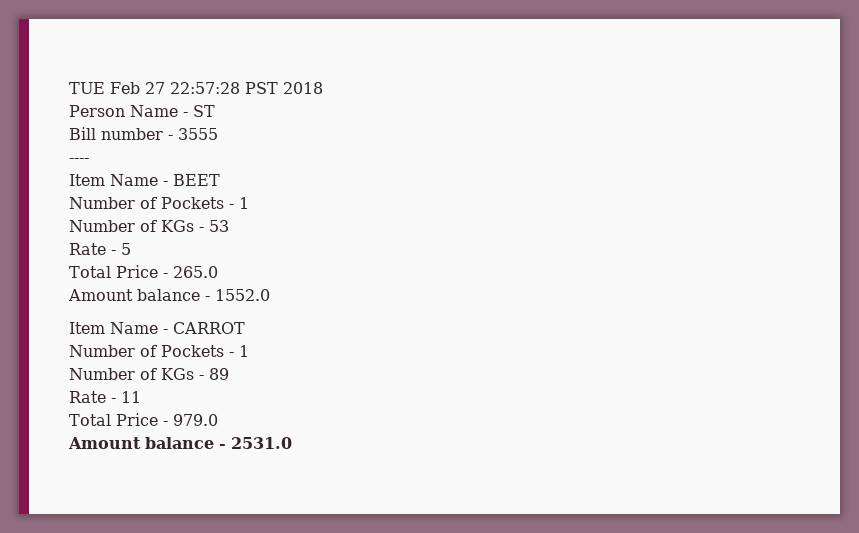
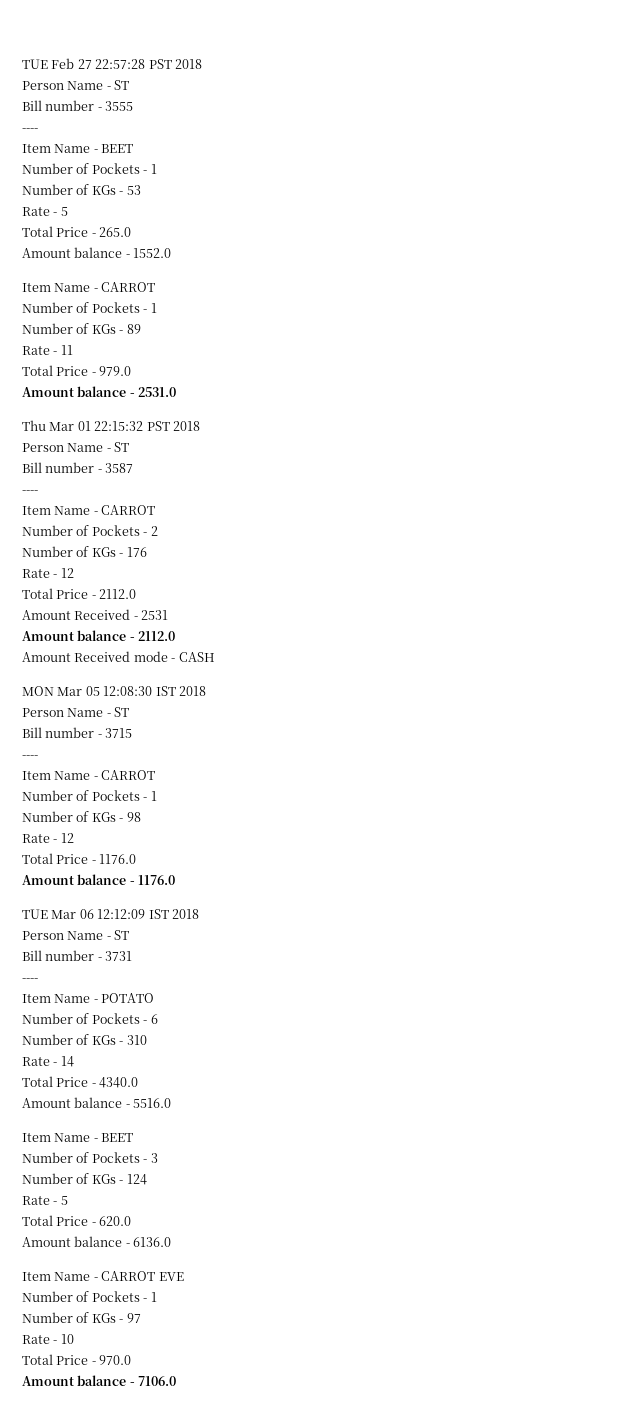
+ Thu Mar 01 22:15:32 PST 2018
+ Person Name - ST
+ Bill number - 3587
+ ----
+ Item Name - CARROT
+ Number of Pockets - 2
+ Number of KGs - 176
+ Rate - 12
+ Total Price - 2112.0
+ Amount Received - 2531
+ Amount balance - 2112.0
+ Amount Received mode - CASH
+ MON Mar 05 12:08:30 IST 2018
+ Person Name - ST
+ Bill number - 3715
+ ----
+ Item Name - CARROT
+ Number of Pockets - 1
+ Number of KGs - 98
+ Rate - 12
+ Total Price - 1176.0
+ Amount balance - 1176.0
+ TUE Mar 06 12:12:09 IST 2018
+ Person Name - ST
+ Bill number - 3731
+ ----
+ Item Name - POTATO
+ Number of Pockets - 6
+ Number of KGs - 310
+ Rate - 14
+ Total Price - 4340.0
+ Amount balance - 5516.0
+ Item Name - BEET
+ Number of Pockets - 3
+ Number of KGs - 124
+ Rate - 5
+ Total Price - 620.0
+ Amount balance - 6136.0
+ Item Name - CARROT EVE
+ Number of Pockets - 1
+ Number of KGs - 97
+ Rate - 10
+ Total Price - 970.0
+ Amount balance - 7106.0

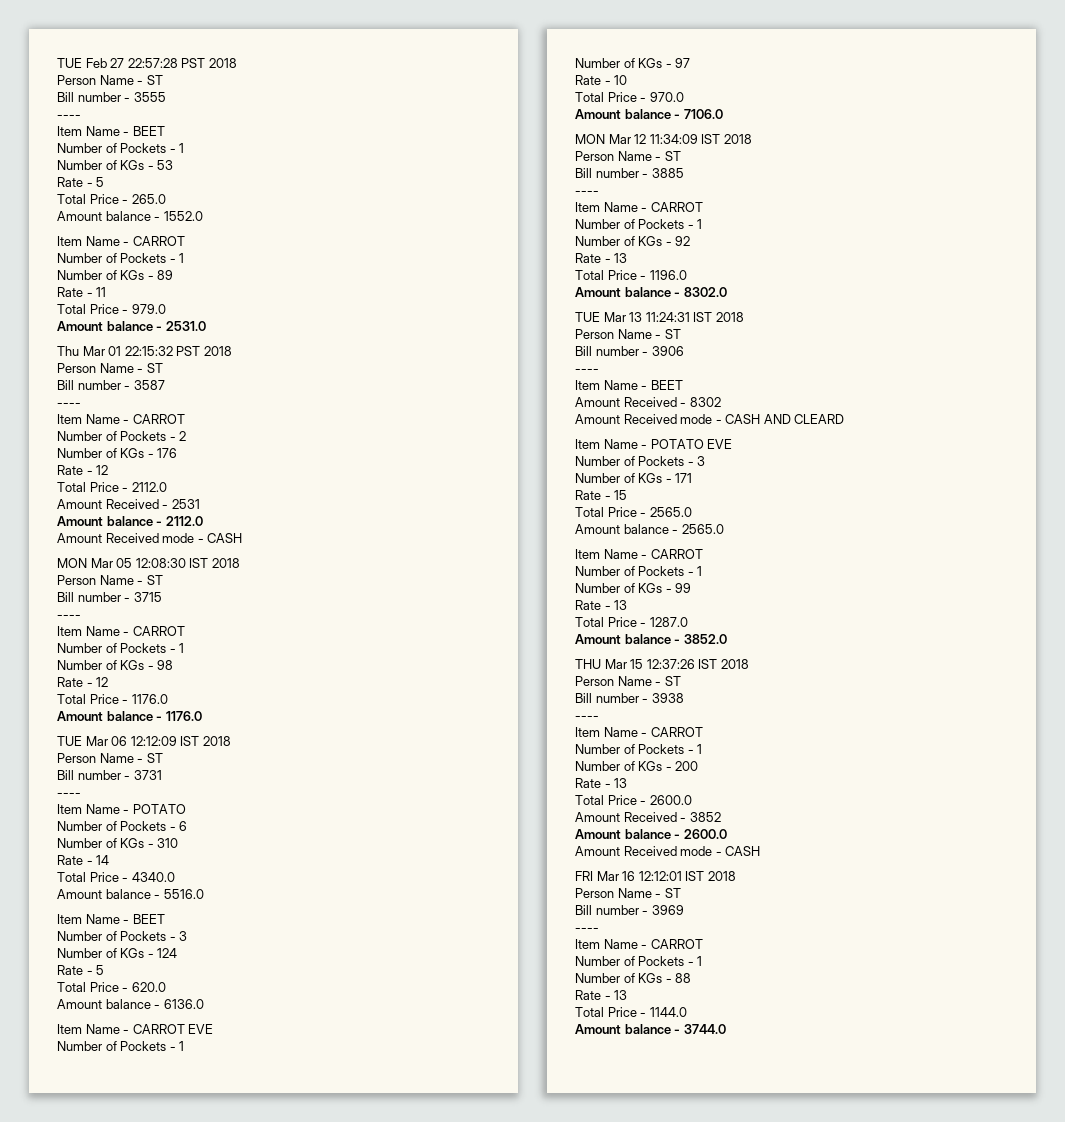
+ MON Mar 12 11:34:09 IST 2018
+ Person Name - ST
+ Bill number - 3885
+ ----
+ Item Name - CARROT
+ Number of Pockets - 1
+ Number of KGs - 92
+ Rate - 13
+ Total Price - 1196.0
+ Amount balance - 8302.0
+ TUE Mar 13 11:24:31 IST 2018
+ Person Name - ST
+ Bill number - 3906
+ ----
+ Item Name - BEET
+ Amount Received - 8302
+ Amount Received mode - CASH AND CLEARD
+ Item Name - POTATO EVE
+ Number of Pockets - 3
+ Number of KGs - 171
+ Rate - 15
+ Total Price - 2565.0
+ Amount balance - 2565.0
+ Item Name - CARROT
+ Number of Pockets - 1
+ Number of KGs - 99
+ Rate - 13
+ Total Price - 1287.0
+ Amount balance - 3852.0
+ THU Mar 15 12:37:26 IST 2018
+ Person Name - ST
+ Bill number - 3938
+ ----
+ Item Name - CARROT
+ Number of Pockets - 1
+ Number of KGs - 200
+ Rate - 13
+ Total Price - 2600.0
+ Amount Received - 3852
+ Amount balance - 2600.0
+ Amount Received mode - CASH
+ FRI Mar 16 12:12:01 IST 2018
+ Person Name - ST
+ Bill number - 3969
+ ----
+ Item Name - CARROT
+ Number of Pockets - 1
+ Number of KGs - 88
+ Rate - 13
+ Total Price - 1144.0
+ Amount balance - 3744.0

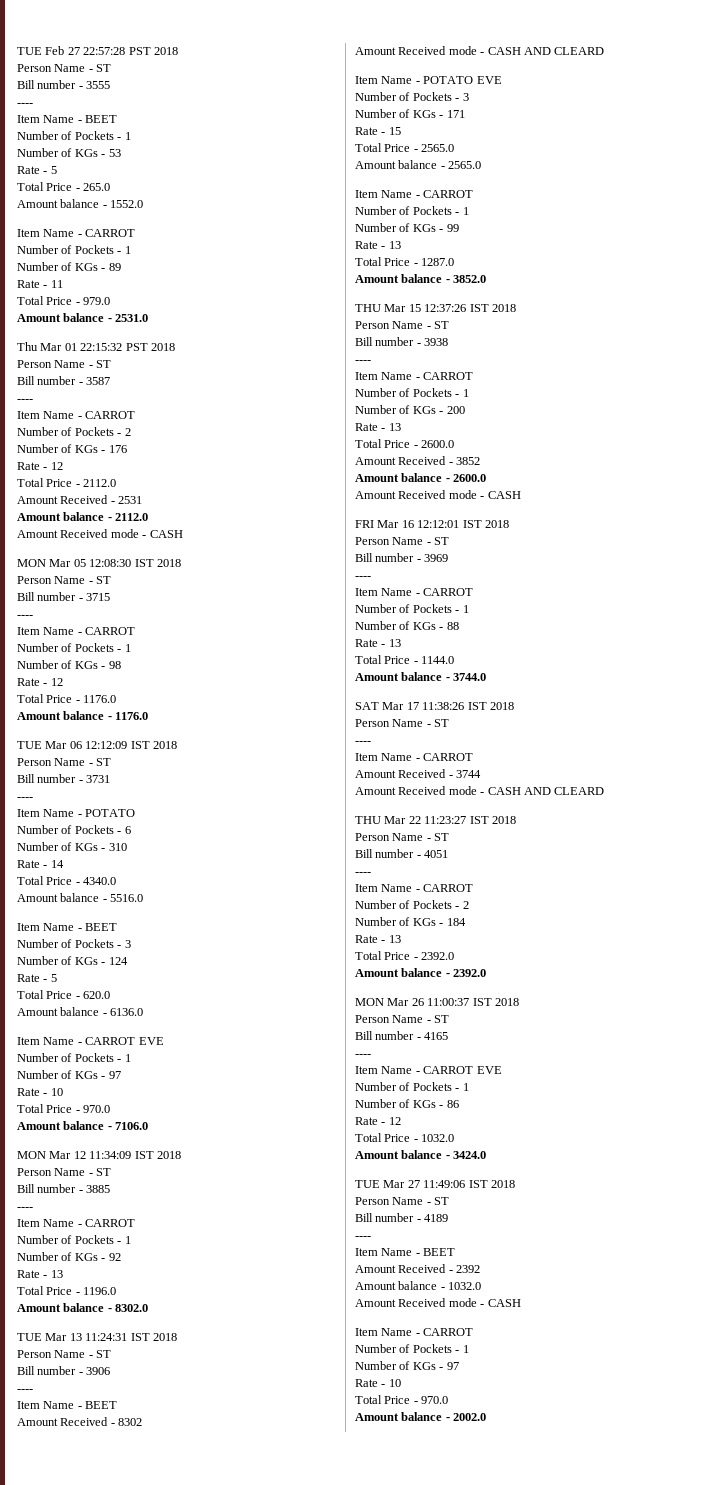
+ SAT Mar 17 11:38:26 IST 2018
+ Person Name - ST
+ ----
+ Item Name - CARROT
+ Amount Received - 3744
+ Amount Received mode - CASH AND CLEARD
+ THU Mar 22 11:23:27 IST 2018
+ Person Name - ST
+ Bill number - 4051
+ ----
+ Item Name - CARROT
+ Number of Pockets - 2
+ Number of KGs - 184
+ Rate - 13
+ Total Price - 2392.0
+ Amount balance - 2392.0
+ MON Mar 26 11:00:37 IST 2018
+ Person Name - ST
+ Bill number - 4165
+ ----
+ Item Name - CARROT EVE
+ Number of Pockets - 1
+ Number of KGs - 86
+ Rate - 12
+ Total Price - 1032.0
+ Amount balance - 3424.0
+ TUE Mar 27 11:49:06 IST 2018
+ Person Name - ST
+ Bill number - 4189
+ ----
+ Item Name - BEET
+ Amount Received - 2392
+ Amount balance - 1032.0
+ Amount Received mode - CASH
+ Item Name - CARROT
+ Number of Pockets - 1
+ Number of KGs - 97
+ Rate - 10
+ Total Price - 970.0
+ Amount balance - 2002.0

